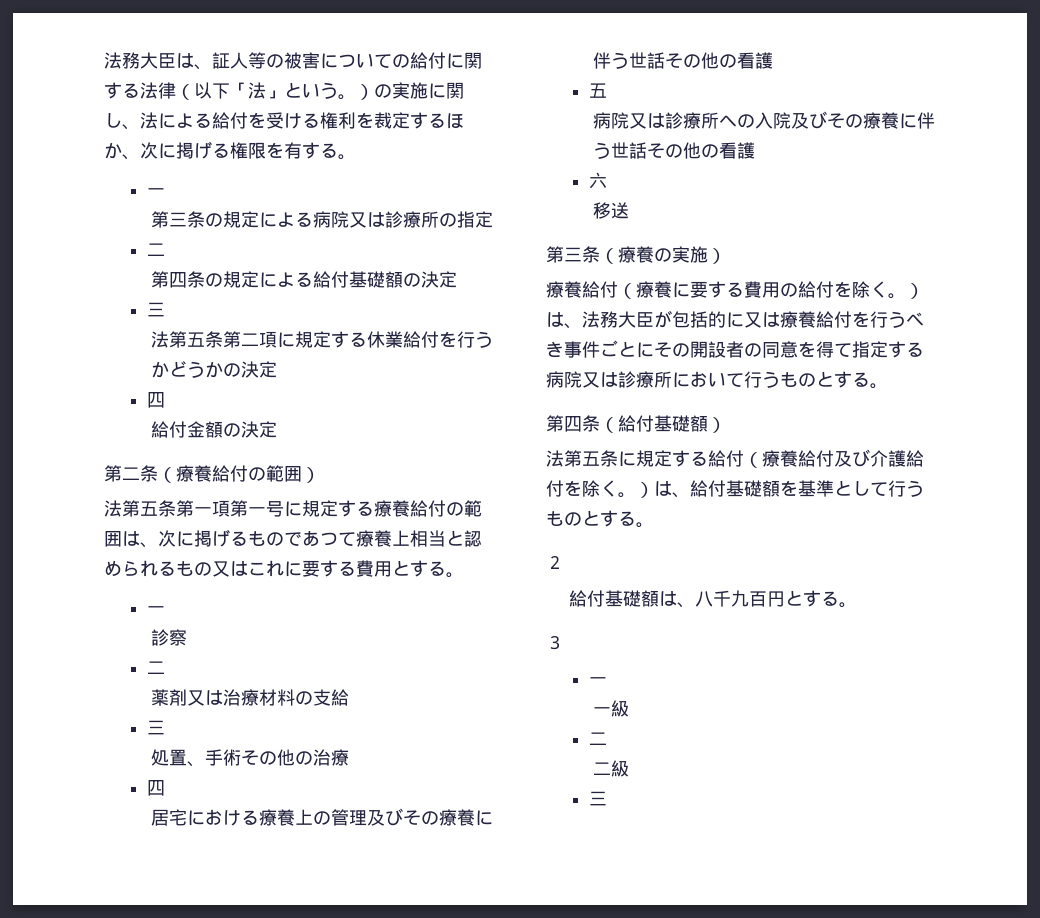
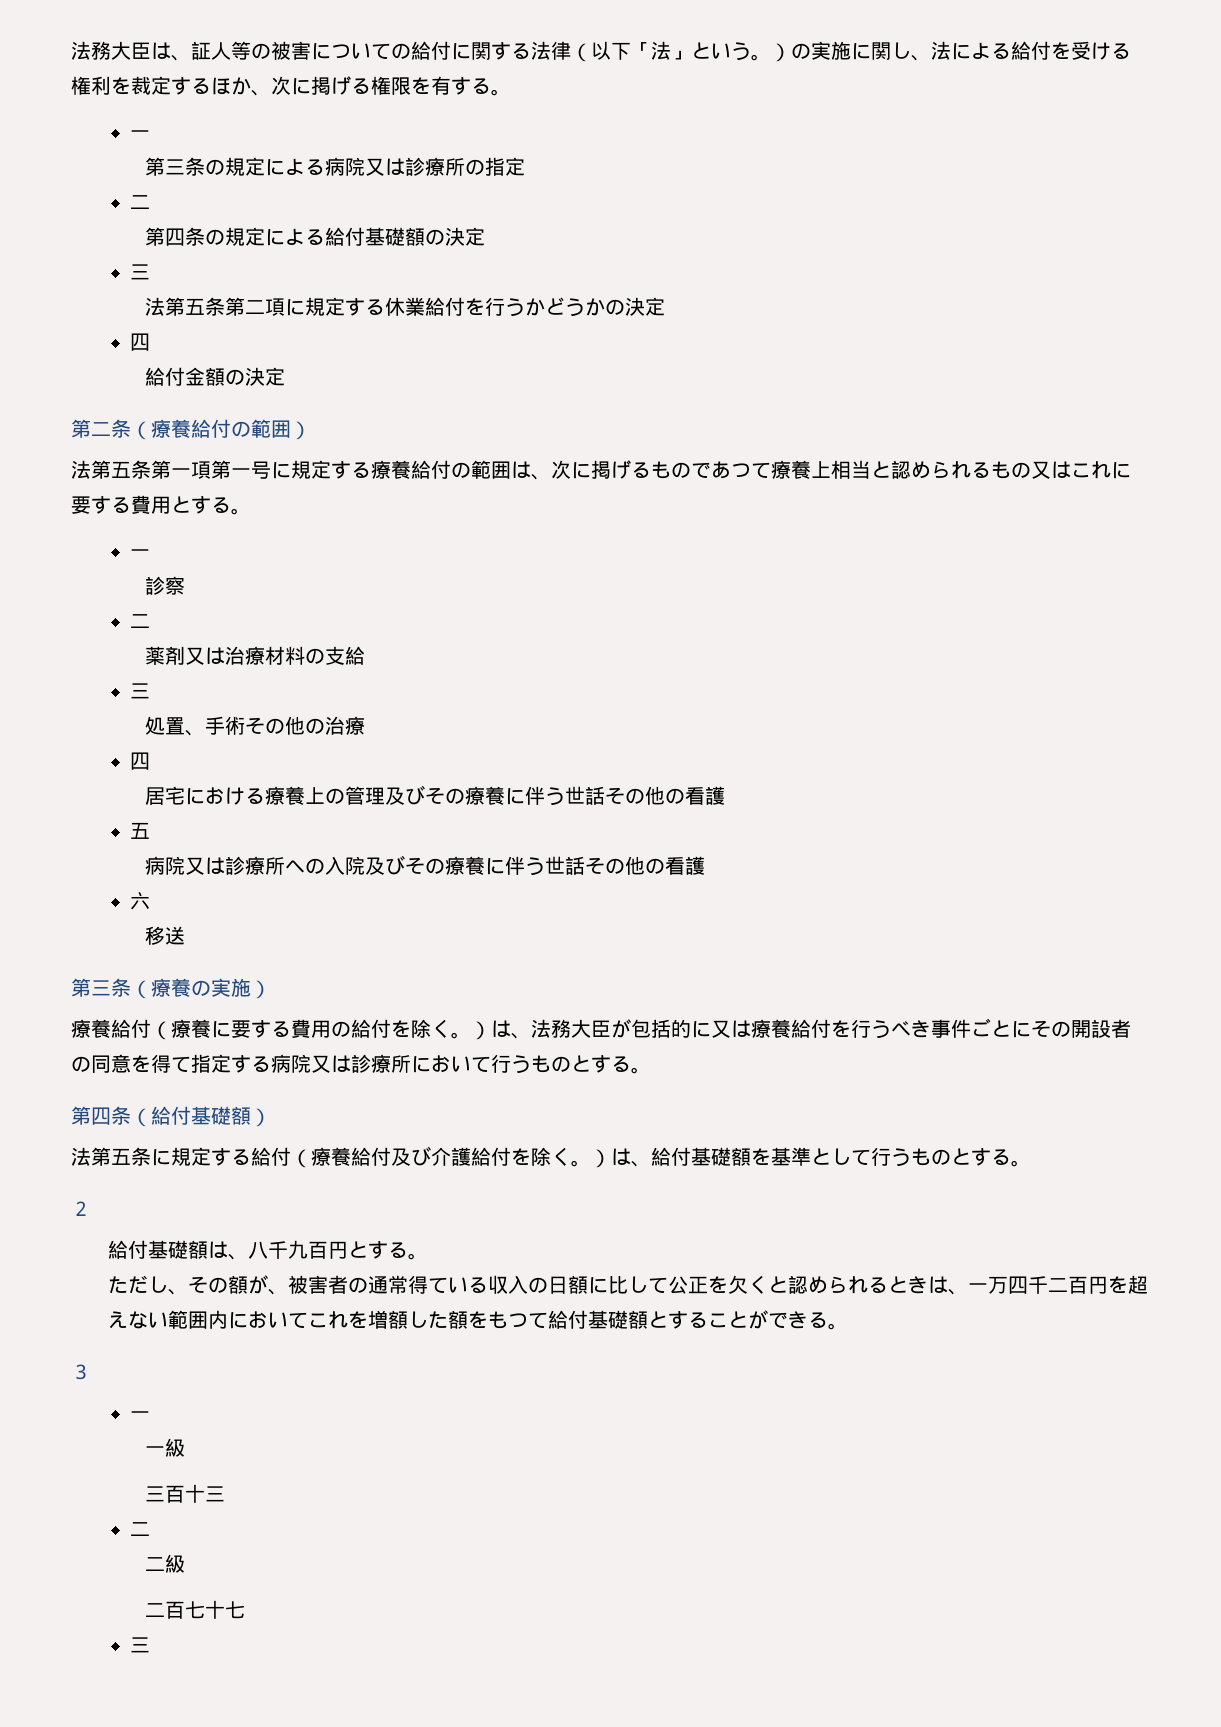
+ ただし、その額が、被害者の通常得ている収入の日額に比して公正を欠くと認められるときは、一万四千二百円を超えない範囲内においてこれを増額した額をもつて給付基礎額とすることができる。
+ 三百十三
+ 二百七十七

